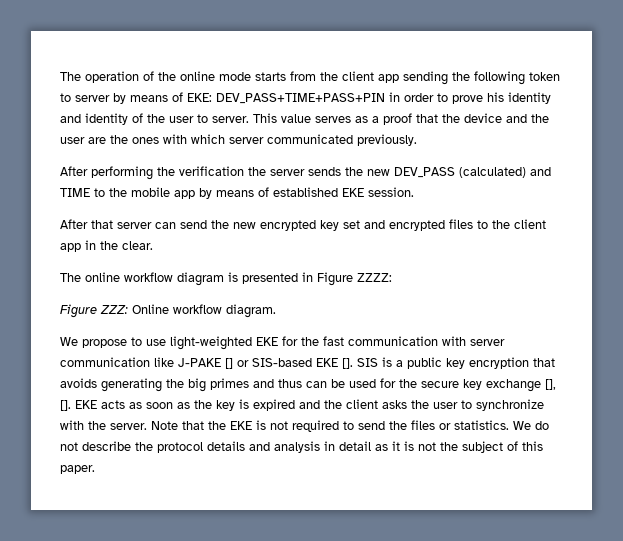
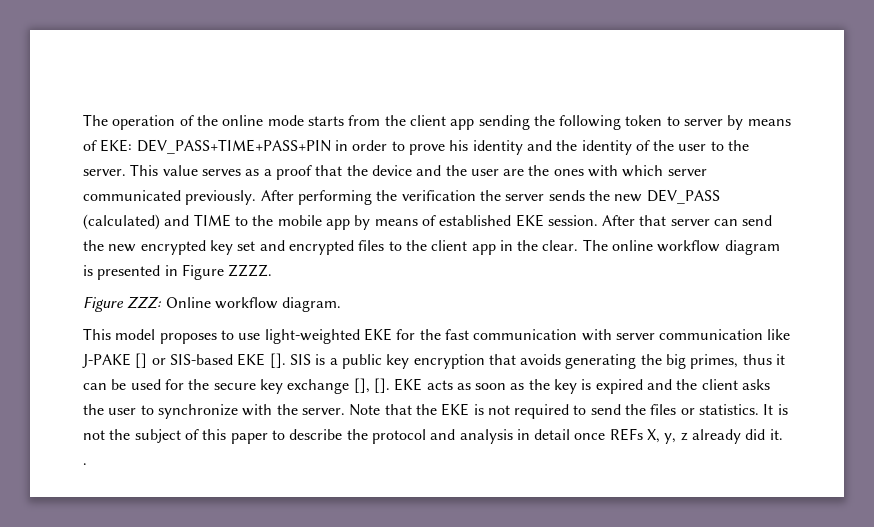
- The operation of the online mode starts from the client app sending the following token to server by means of EKE: DEV_PASS+TIME+PASS+PIN in order to prove his identity and identity of the user to server.
+ The operation of the online mode starts from the client app sending the following token to server by means of EKE: DEV_PASS+TIME+PASS+PIN in order to prove his identity and the identity of the user to the server.
- This value serves as a proof that the device and the user are the ones with which server communicated previously.
- After performing the verification the server sends the new DEV_PASS (calculated) and TIME to the mobile app by means of established EKE session.
- After that server can send the new encrypted key set and encrypted files to the client app in the clear.
- The online workflow diagram is presented in Figure ZZZZ:
+ This value serves as a proof that the device and the user are the ones with which server communicated previously. After performing the verification the server sends the new DEV_PASS (calculated) and TIME to the mobile app by means of established EKE session. After that server can send the new encrypted key set and encrypted files to the client app in the clear. The online workflow diagram is presented in Figure ZZZZ.
- We propose to use light-weighted EKE for the fast communication with server communication like J-PAKE [] or SIS-based EKE [].
+ This model proposes to use light-weighted EKE for the fast communication with server communication like J-PAKE [] or SIS-based EKE [].
- SIS is a public key encryption that avoids generating the big primes and thus can be used for the secure key exchange [], [].
+ SIS is a public key encryption that avoids generating the big primes, thus it can be used for the secure key exchange [], [].
- We do not describe the protocol details and analysis in detail as it is not the subject of this paper.
+ It is not the subject of this paper to describe the protocol and analysis in detail once REFs X, y, z already did it. .

